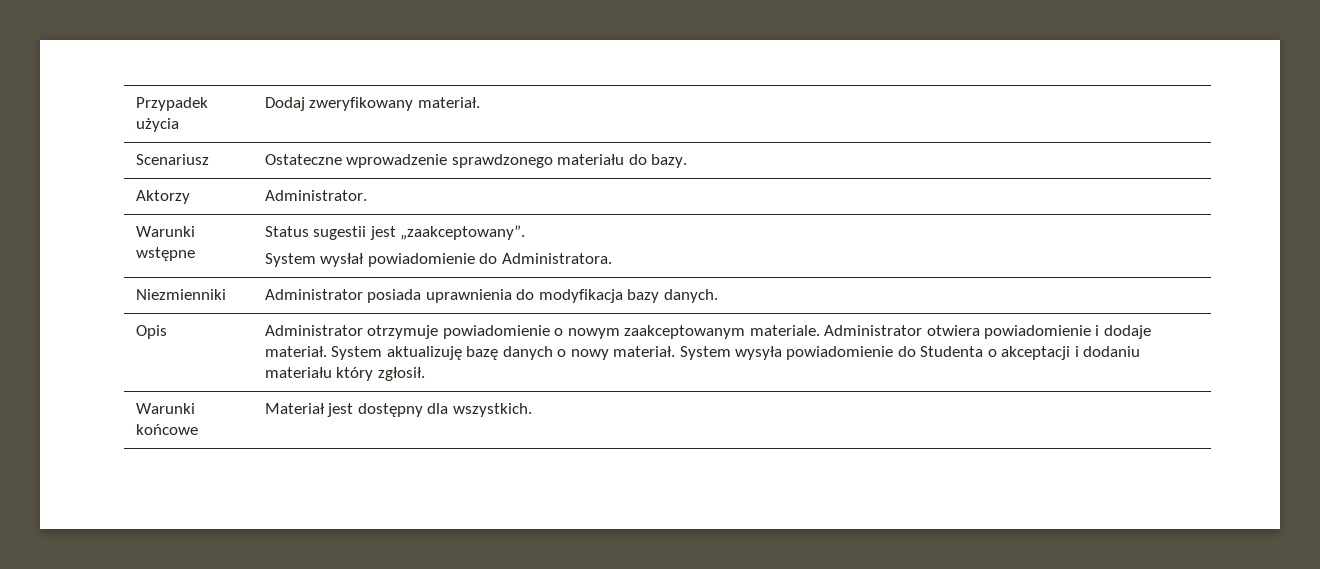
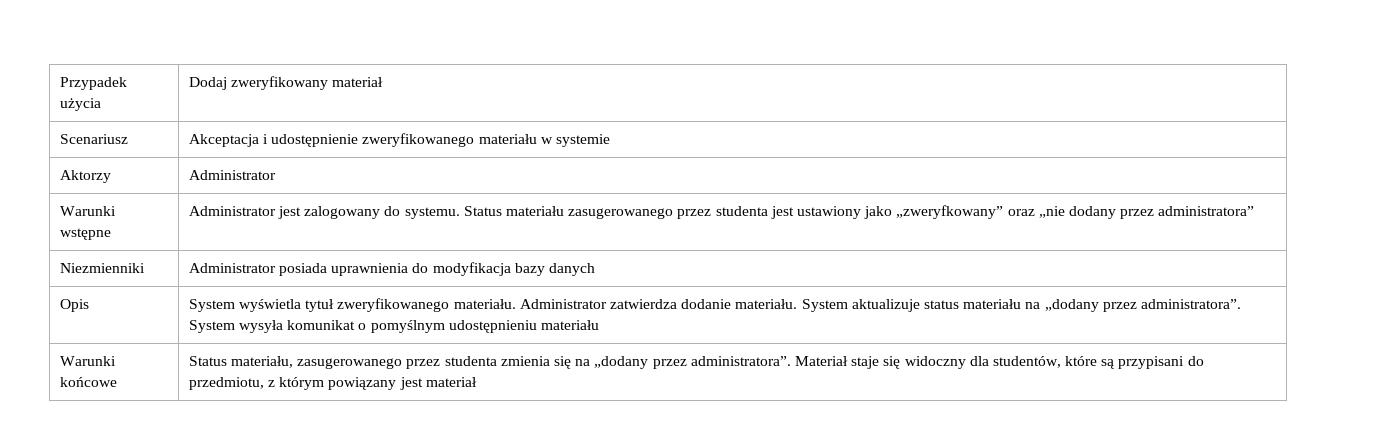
- Przypadek użycia | Dodaj zweryfikowany materiał.
+ Przypadek użycia | Dodaj zweryfikowany materiał
- Scenariusz | Ostateczne wprowadzenie sprawdzonego materiału do bazy.
+ Scenariusz | Akceptacja i udostępnienie zweryfikowanego materiału w systemie
- Aktorzy | Administrator.
+ Aktorzy | Administrator
- Warunki wstępne | Status sugestii jest „zaakceptowany”.
- System wysłał powiadomienie do Administratora.
+ Warunki wstępne | Administrator jest zalogowany do systemu. Status materiału zasugerowanego przez studenta jest ustawiony jako „zweryfkowany” oraz „nie dodany przez administratora”
- Niezmienniki | Administrator posiada uprawnienia do modyfikacja bazy danych.
+ Niezmienniki | Administrator posiada uprawnienia do modyfikacja bazy danych
- Opis | Administrator otrzymuje powiadomienie o nowym zaakceptowanym materiale. Administrator otwiera powiadomienie i dodaje materiał. System aktualizuję bazę danych o nowy materiał. System wysyła powiadomienie do Studenta o akceptacji i dodaniu materiału który zgłosił.
+ Opis | System wyświetla tytuł zweryfikowanego materiału. Administrator zatwierdza dodanie materiału. System aktualizuje status materiału na „dodany przez administratora”. System wysyła komunikat o pomyślnym udostępnieniu materiału
- Warunki końcowe | Materiał jest dostępny dla wszystkich.
+ Warunki końcowe | Status materiału, zasugerowanego przez studenta zmienia się na „dodany przez administratora”. Materiał staje się widoczny dla studentów, które są przypisani do przedmiotu, z którym powiązany jest materiał

